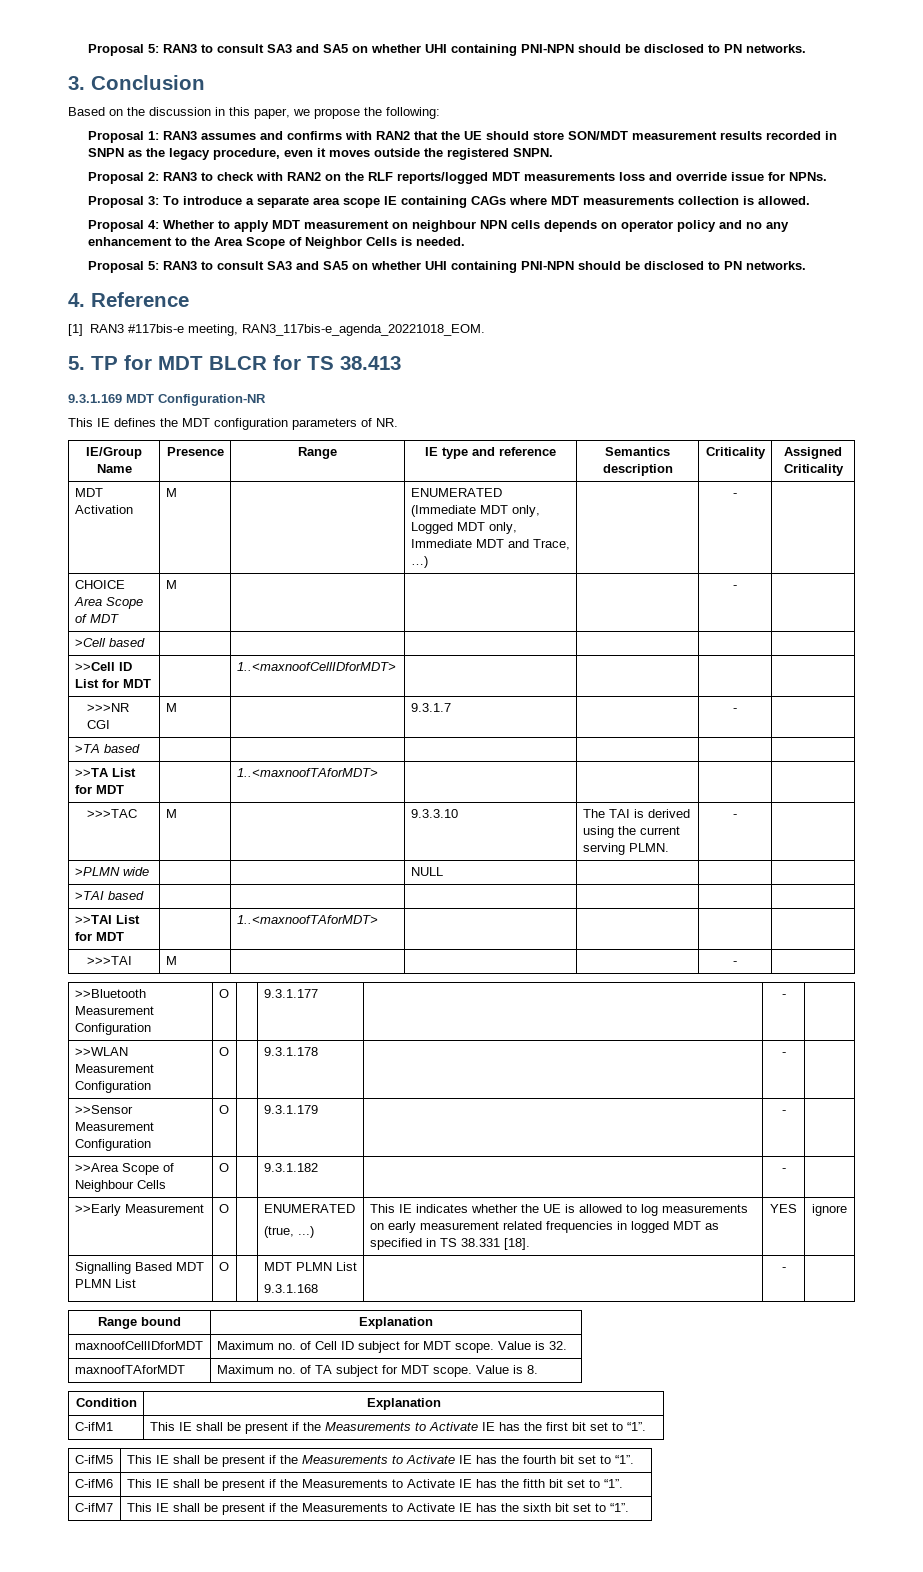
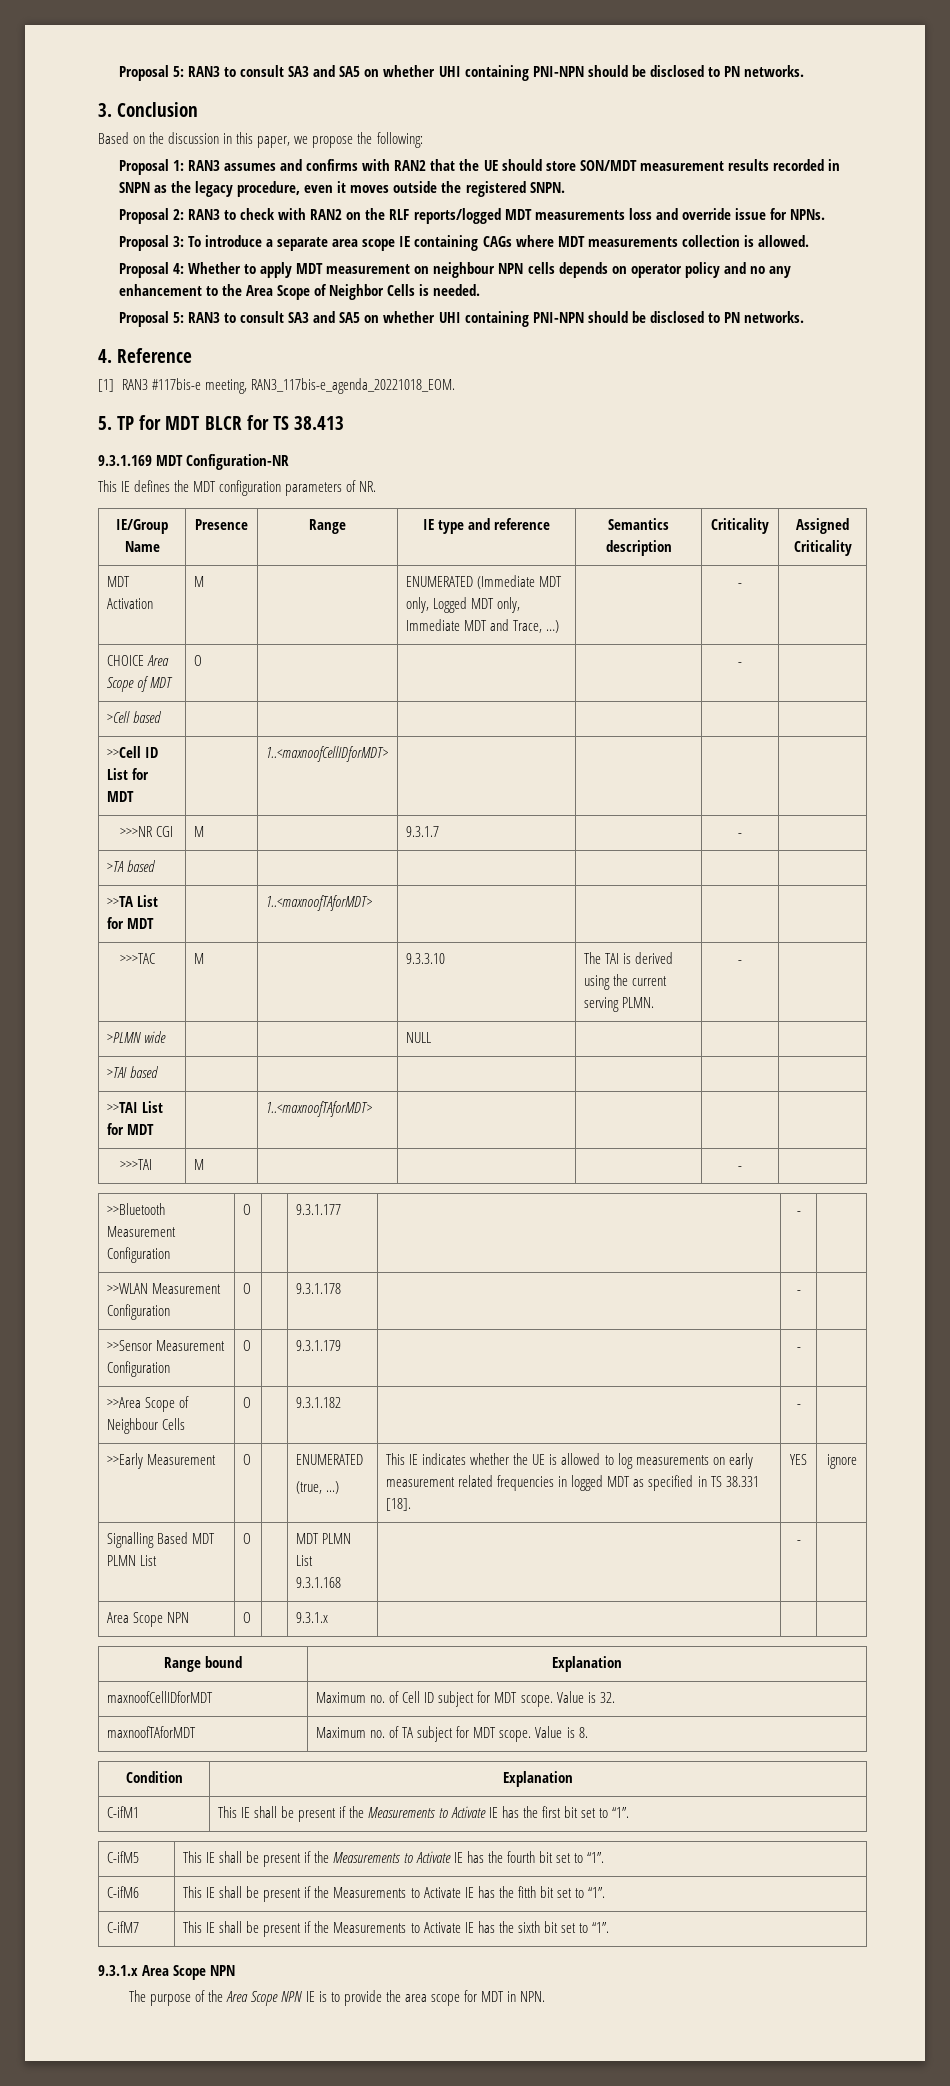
- CHOICE Area Scope of MDT | M | | | | - |
+ CHOICE Area Scope of MDT | O | | | | - |
+ Area Scope NPN | O | | 9.3.1.x | | |
+ 9.3.1.x Area Scope NPN
+ The purpose of the Area Scope NPN IE is to provide the area scope for MDT in NPN.

